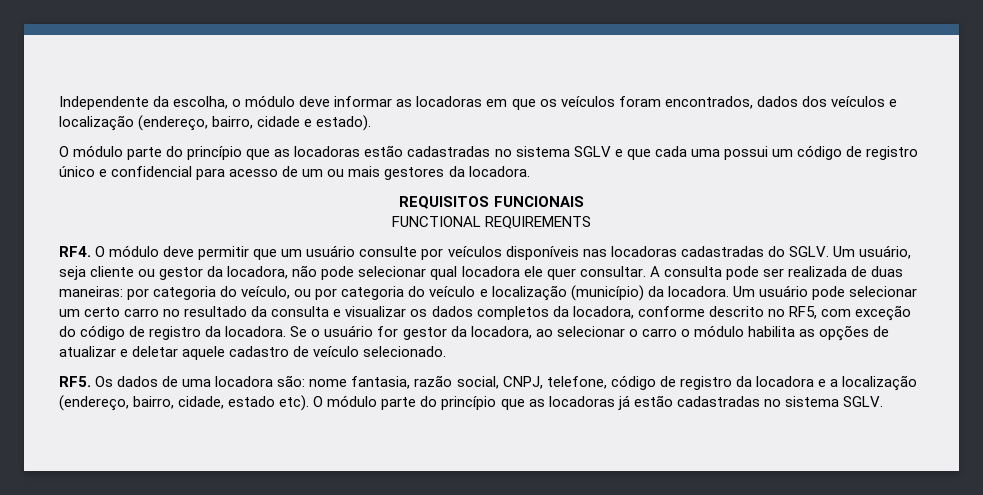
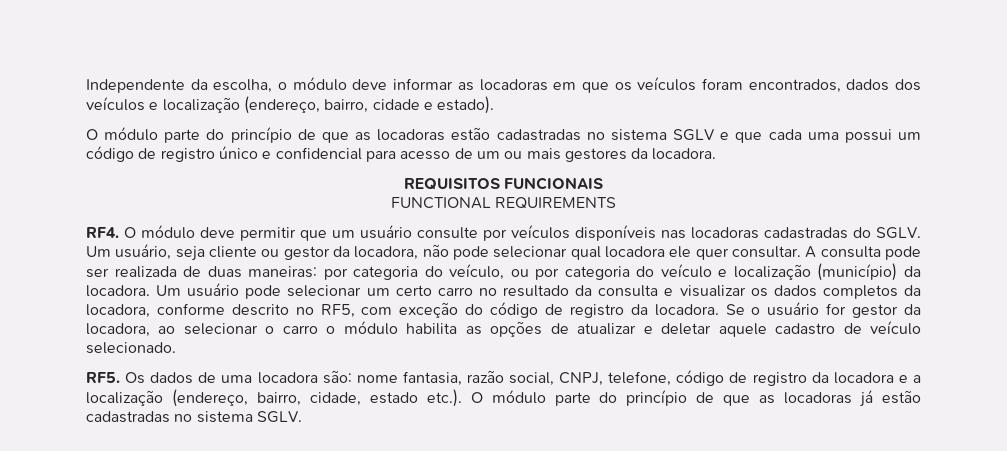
- O módulo parte do princípio que as locadoras estão cadastradas no sistema SGLV e que cada uma possui um código de registro único e confidencial para acesso de um ou mais gestores da locadora.
+ O módulo parte do princípio de que as locadoras estão cadastradas no sistema SGLV e que cada uma possui um código de registro único e confidencial para acesso de um ou mais gestores da locadora.
- RF5. Os dados de uma locadora são: nome fantasia, razão social, CNPJ, telefone, código de registro da locadora e a localização (endereço, bairro, cidade, estado etc). O módulo parte do princípio que as locadoras já estão cadastradas no sistema SGLV.
+ RF5. Os dados de uma locadora são: nome fantasia, razão social, CNPJ, telefone, código de registro da locadora e a localização (endereço, bairro, cidade, estado etc.). O módulo parte do princípio de que as locadoras já estão cadastradas no sistema SGLV.

